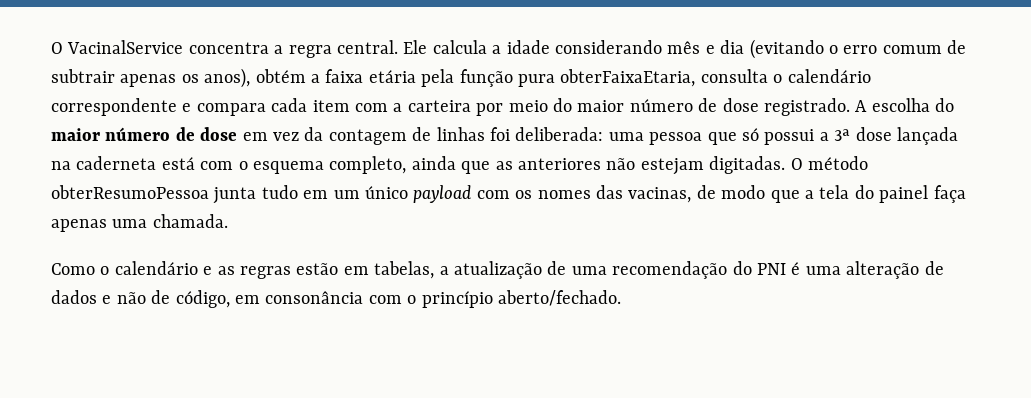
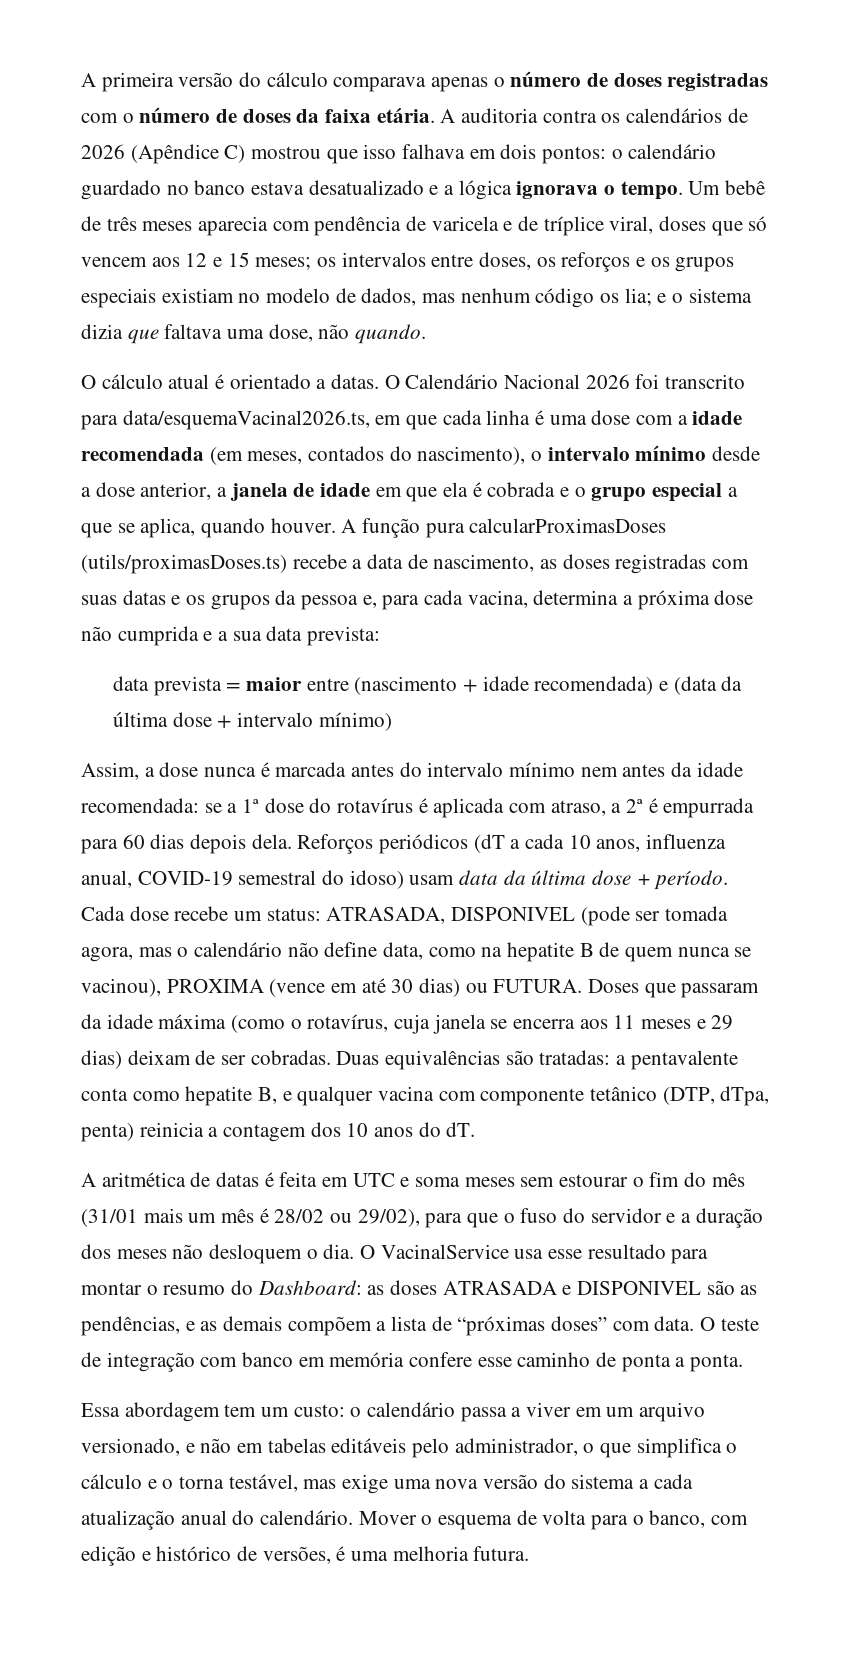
- O VacinalService concentra a regra central. Ele calcula a idade considerando mês e dia (evitando o erro comum de subtrair apenas os anos), obtém a faixa etária pela função pura obterFaixaEtaria, consulta o calendário correspondente e compara cada item com a carteira por meio do maior número de dose registrado. A escolha do maior número de dose em vez da contagem de linhas foi deliberada: uma pessoa que só possui a 3ª dose lançada na caderneta está com o esquema completo, ainda que as anteriores não estejam digitadas. O método obterResumoPessoa junta tudo em um único payload com os nomes das vacinas, de modo que a tela do painel faça apenas uma chamada.
- Como o calendário e as regras estão em tabelas, a atualização de uma recomendação do PNI é uma alteração de dados e não de código, em consonância com o princípio aberto/fechado.
+ A primeira versão do cálculo comparava apenas o número de doses registradas com o número de doses da faixa etária. A auditoria contra os calendários de 2026 (Apêndice C) mostrou que isso falhava em dois pontos: o calendário guardado no banco estava desatualizado e a lógica ignorava o tempo. Um bebê de três meses aparecia com pendência de varicela e de tríplice viral, doses que só vencem aos 12 e 15 meses; os intervalos entre doses, os reforços e os grupos especiais existiam no modelo de dados, mas nenhum código os lia; e o sistema dizia que faltava uma dose, não quando.
+ O cálculo atual é orientado a datas. O Calendário Nacional 2026 foi transcrito para data/esquemaVacinal2026.ts, em que cada linha é uma dose com a idade recomendada (em meses, contados do nascimento), o intervalo mínimo desde a dose anterior, a janela de idade em que ela é cobrada e o grupo especial a que se aplica, quando houver. A função pura calcularProximasDoses (utils/proximasDoses.ts) recebe a data de nascimento, as doses registradas com suas datas e os grupos da pessoa e, para cada vacina, determina a próxima dose não cumprida e a sua data prevista:
+ data prevista = maior entre (nascimento + idade recomendada) e (data da última dose + intervalo mínimo)
+ Assim, a dose nunca é marcada antes do intervalo mínimo nem antes da idade recomendada: se a 1ª dose do rotavírus é aplicada com atraso, a 2ª é empurrada para 60 dias depois dela. Reforços periódicos (dT a cada 10 anos, influenza anual, COVID-19 semestral do idoso) usam data da última dose + período. Cada dose recebe um status: ATRASADA, DISPONIVEL (pode ser tomada agora, mas o calendário não define data, como na hepatite B de quem nunca se vacinou), PROXIMA (vence em até 30 dias) ou FUTURA. Doses que passaram da idade máxima (como o rotavírus, cuja janela se encerra aos 11 meses e 29 dias) deixam de ser cobradas. Duas equivalências são tratadas: a pentavalente conta como hepatite B, e qualquer vacina com componente tetânico (DTP, dTpa, penta) reinicia a contagem dos 10 anos do dT.
+ A aritmética de datas é feita em UTC e soma meses sem estourar o fim do mês (31/01 mais um mês é 28/02 ou 29/02), para que o fuso do servidor e a duração dos meses não desloquem o dia. O VacinalService usa esse resultado para montar o resumo do Dashboard: as doses ATRASADA e DISPONIVEL são as pendências, e as demais compõem a lista de “próximas doses” com data. O teste de integração com banco em memória confere esse caminho de ponta a ponta.
+ Essa abordagem tem um custo: o calendário passa a viver em um arquivo versionado, e não em tabelas editáveis pelo administrador, o que simplifica o cálculo e o torna testável, mas exige uma nova versão do sistema a cada atualização anual do calendário. Mover o esquema de volta para o banco, com edição e histórico de versões, é uma melhoria futura.

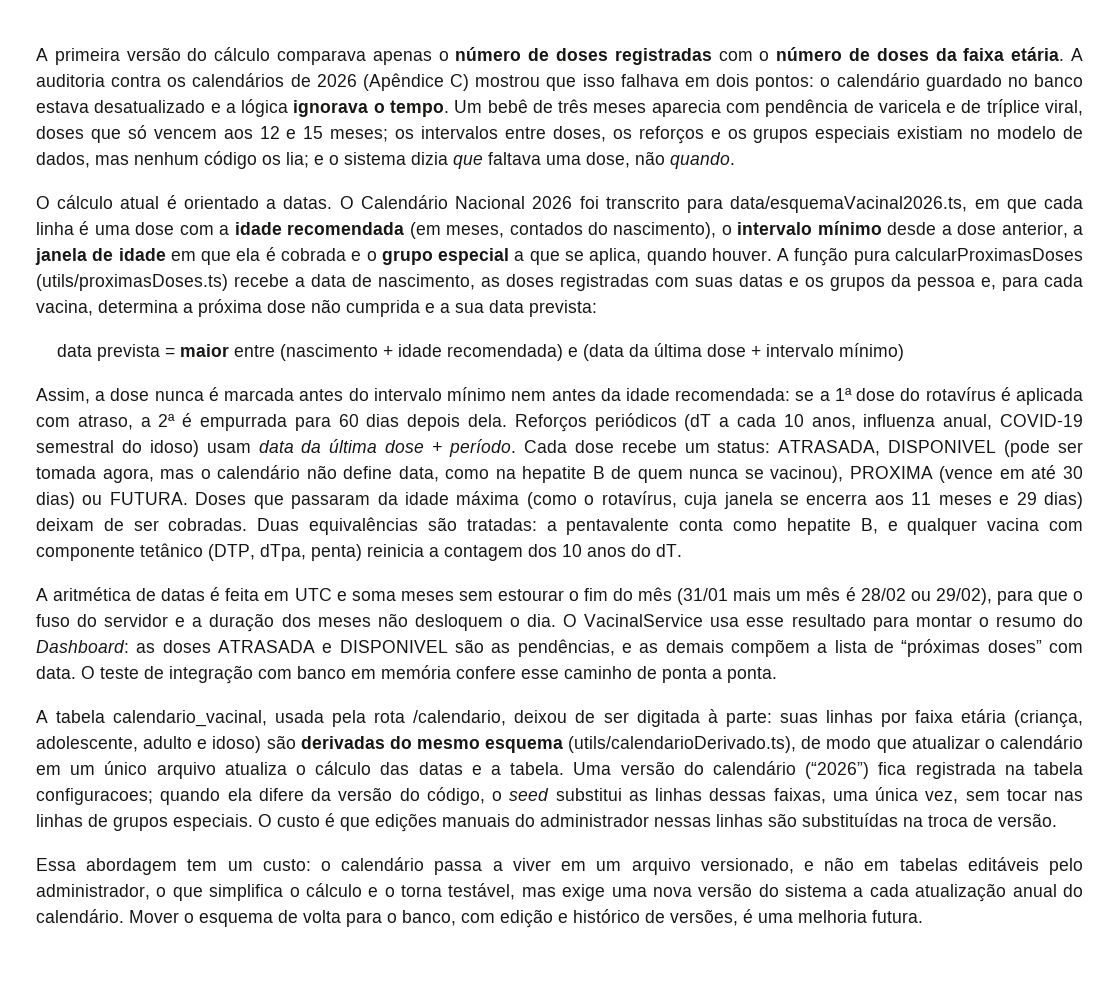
+ A tabela calendario_vacinal, usada pela rota /calendario, deixou de ser digitada à parte: suas linhas por faixa etária (criança, adolescente, adulto e idoso) são derivadas do mesmo esquema (utils/calendarioDerivado.ts), de modo que atualizar o calendário em um único arquivo atualiza o cálculo das datas e a tabela. Uma versão do calendário (“2026”) fica registrada na tabela configuracoes; quando ela difere da versão do código, o seed substitui as linhas dessas faixas, uma única vez, sem tocar nas linhas de grupos especiais. O custo é que edições manuais do administrador nessas linhas são substituídas na troca de versão.

